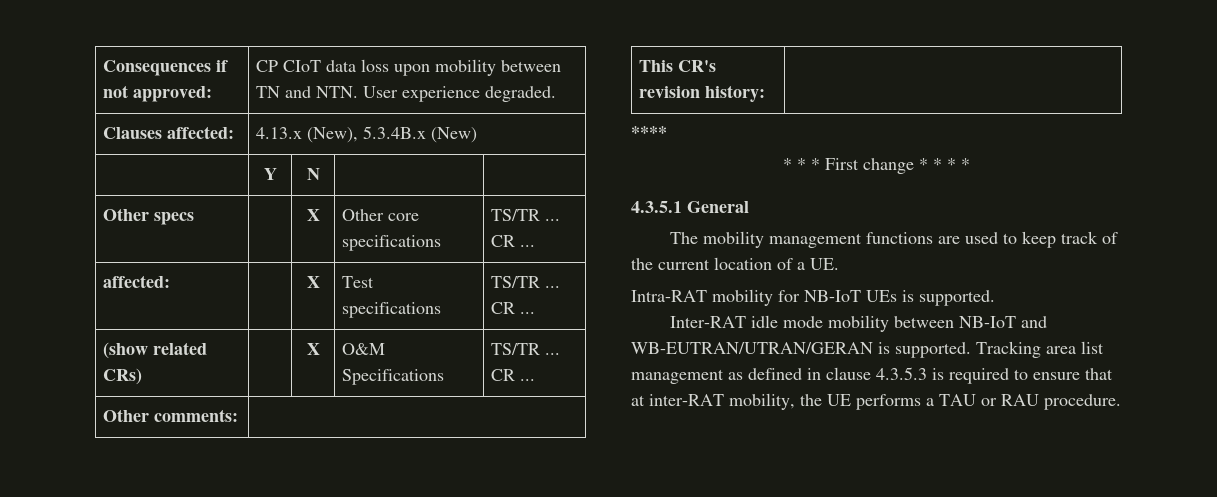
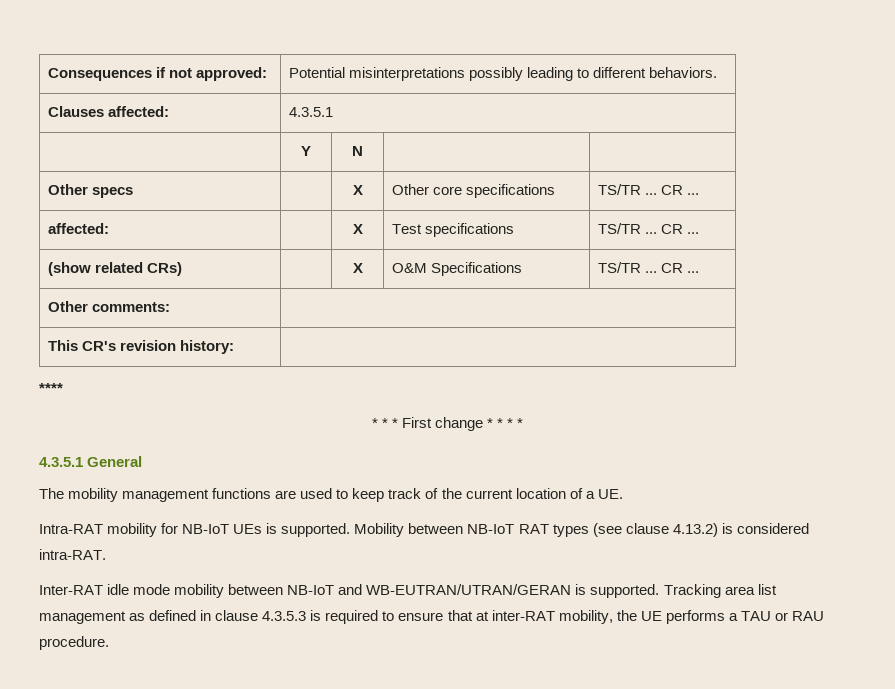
- Consequences if not approved: | CP CIoT data loss upon mobility between TN and NTN. User experience degraded.
- Clauses affected: | 4.13.x (New), 5.3.4B.x (New)
+ Consequences if not approved: | Potential misinterpretations possibly leading to different behaviors.
+ Clauses affected: | 4.3.5.1
+ Mobility between NB-IoT RAT types (see clause 4.13.2) is considered intra-RAT.

